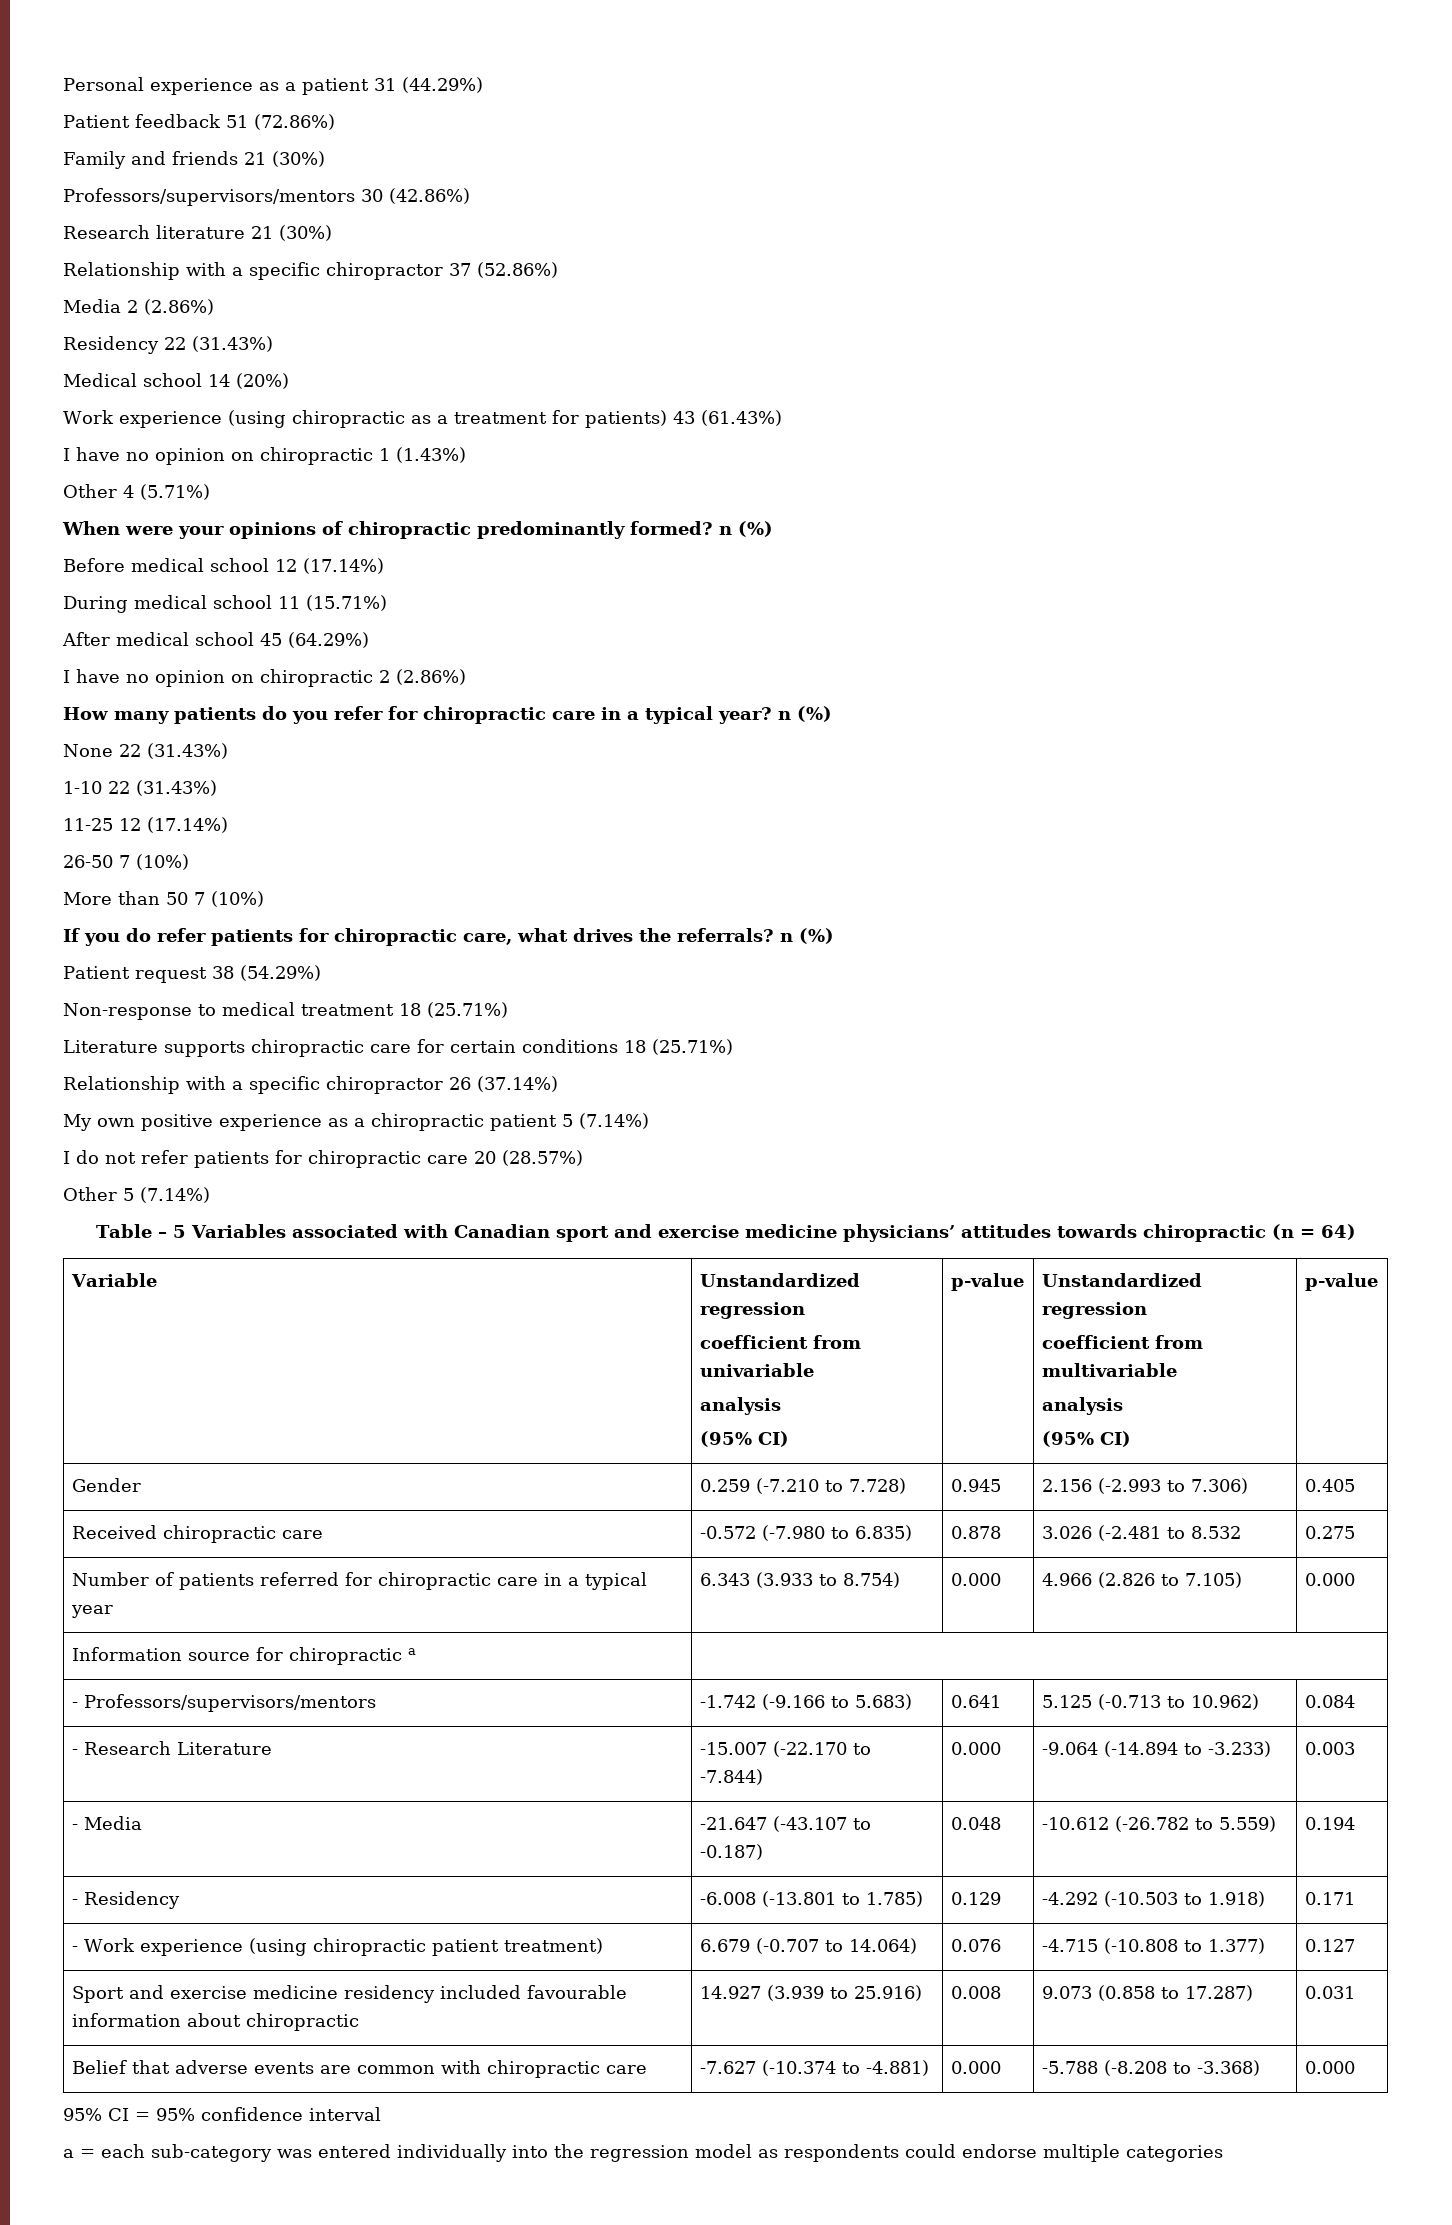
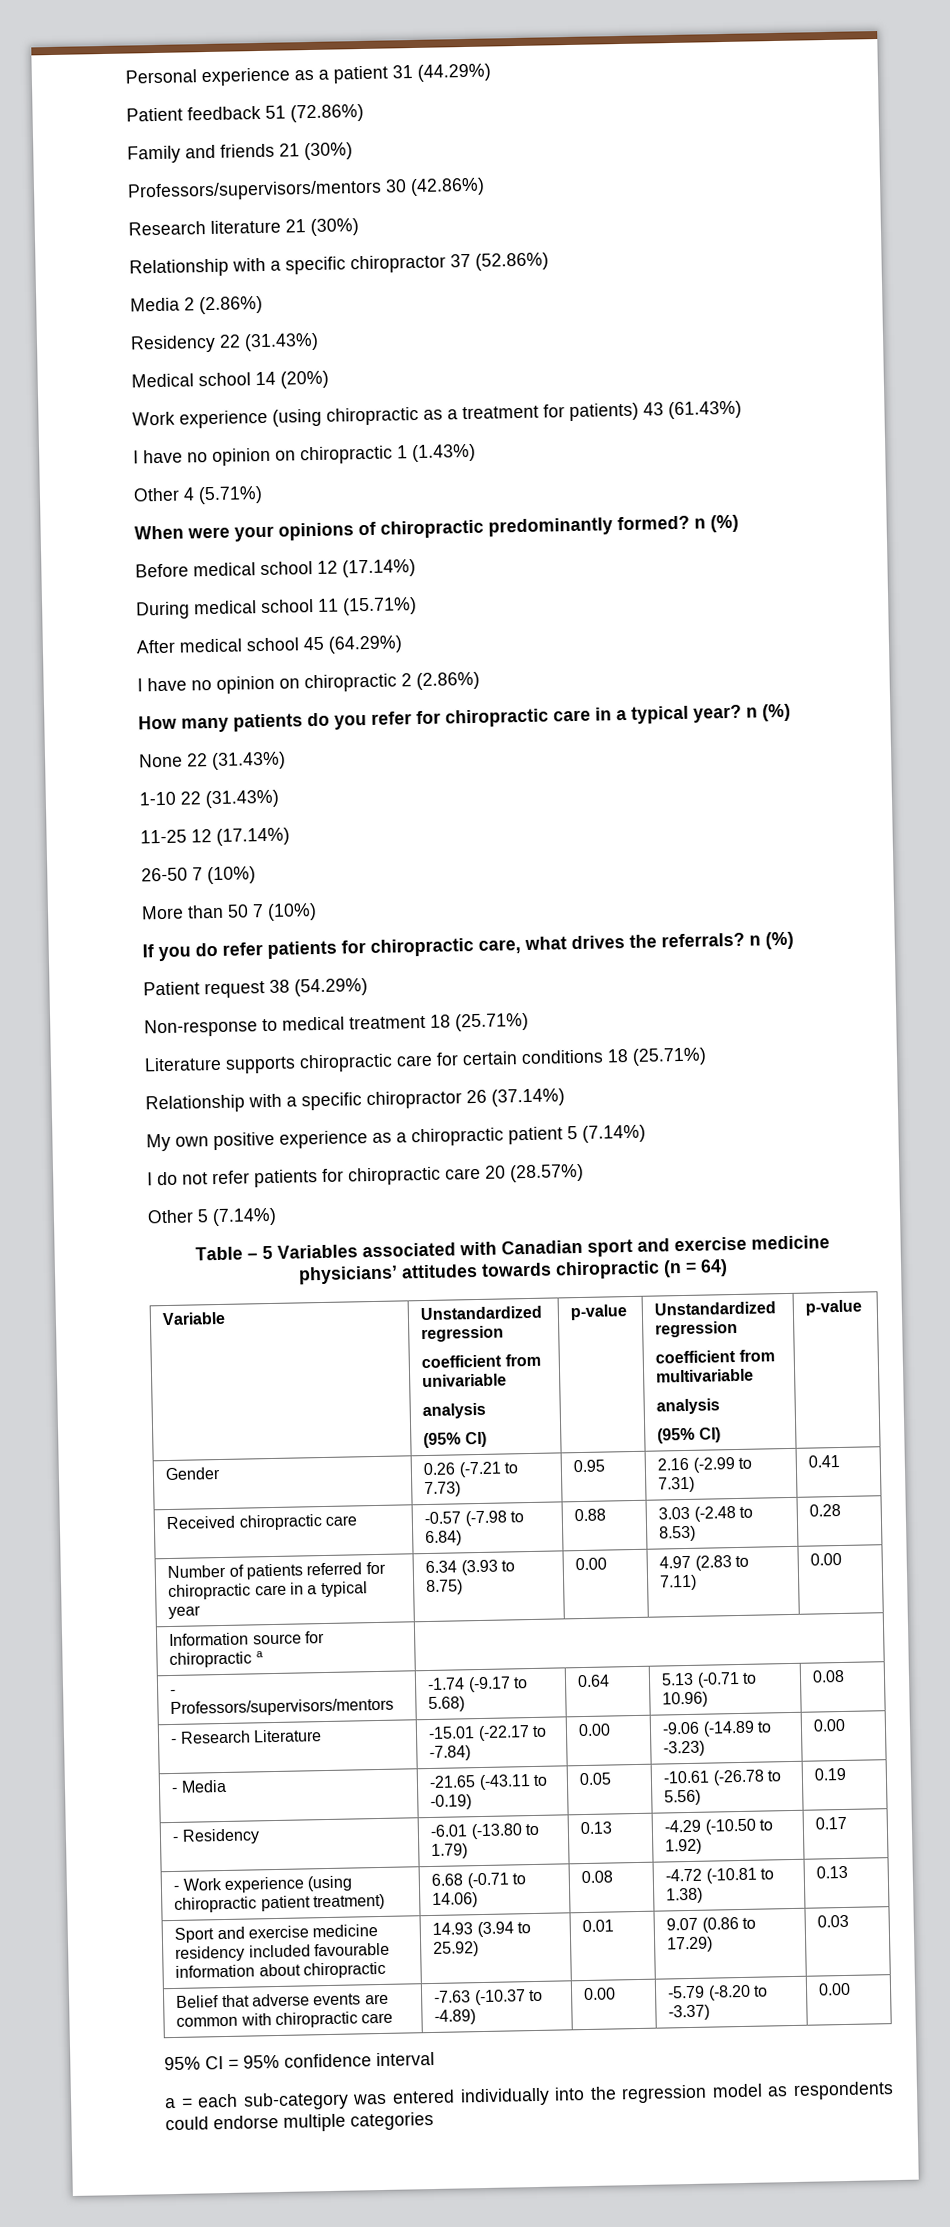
- Gender | 0.259 (-7.210 to 7.728) | 0.945 | 2.156 (-2.993 to 7.306) | 0.405
- Received chiropractic care | -0.572 (-7.980 to 6.835) | 0.878 | 3.026 (-2.481 to 8.532 | 0.275
+ Gender | 0.26 (-7.21 to 7.73) | 0.95 | 2.16 (-2.99 to 7.31) | 0.41
+ Received chiropractic care | -0.57 (-7.98 to 6.84) | 0.88 | 3.03 (-2.48 to 8.53) | 0.28
- Number of patients referred for chiropractic care in a typical year | 6.343 (3.933 to 8.754) | 0.000 | 4.966 (2.826 to 7.105) | 0.000
+ Number of patients referred for chiropractic care in a typical year | 6.34 (3.93 to 8.75) | 0.00 | 4.97 (2.83 to 7.11) | 0.00
- - Professors/supervisors/mentors | -1.742 (-9.166 to 5.683) | 0.641 | 5.125 (-0.713 to 10.962) | 0.084
- - Research Literature | -15.007 (-22.170 to -7.844) | 0.000 | -9.064 (-14.894 to -3.233) | 0.003
- - Media | -21.647 (-43.107 to -0.187) | 0.048 | -10.612 (-26.782 to 5.559) | 0.194
- - Residency | -6.008 (-13.801 to 1.785) | 0.129 | -4.292 (-10.503 to 1.918) | 0.171
+ - Professors/supervisors/mentors | -1.74 (-9.17 to 5.68) | 0.64 | 5.13 (-0.71 to 10.96) | 0.08
+ - Research Literature | -15.01 (-22.17 to -7.84) | 0.00 | -9.06 (-14.89 to -3.23) | 0.00
+ - Media | -21.65 (-43.11 to -0.19) | 0.05 | -10.61 (-26.78 to 5.56) | 0.19
+ - Residency | -6.01 (-13.80 to 1.79) | 0.13 | -4.29 (-10.50 to 1.92) | 0.17
- - Work experience (using chiropractic patient treatment) | 6.679 (-0.707 to 14.064) | 0.076 | -4.715 (-10.808 to 1.377) | 0.127
+ - Work experience (using chiropractic patient treatment) | 6.68 (-0.71 to 14.06) | 0.08 | -4.72 (-10.81 to 1.38) | 0.13
- Sport and exercise medicine residency included favourable information about chiropractic | 14.927 (3.939 to 25.916) | 0.008 | 9.073 (0.858 to 17.287) | 0.031
+ Sport and exercise medicine residency included favourable information about chiropractic | 14.93 (3.94 to 25.92) | 0.01 | 9.07 (0.86 to 17.29) | 0.03
- Belief that adverse events are common with chiropractic care | -7.627 (-10.374 to -4.881) | 0.000 | -5.788 (-8.208 to -3.368) | 0.000
+ Belief that adverse events are common with chiropractic care | -7.63 (-10.37 to -4.89) | 0.00 | -5.79 (-8.20 to -3.37) | 0.00

